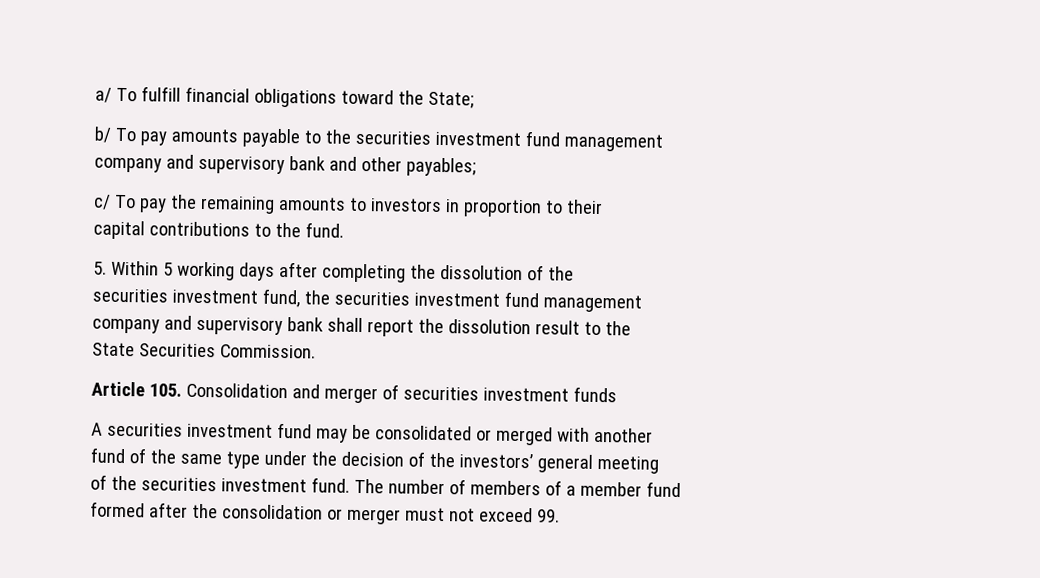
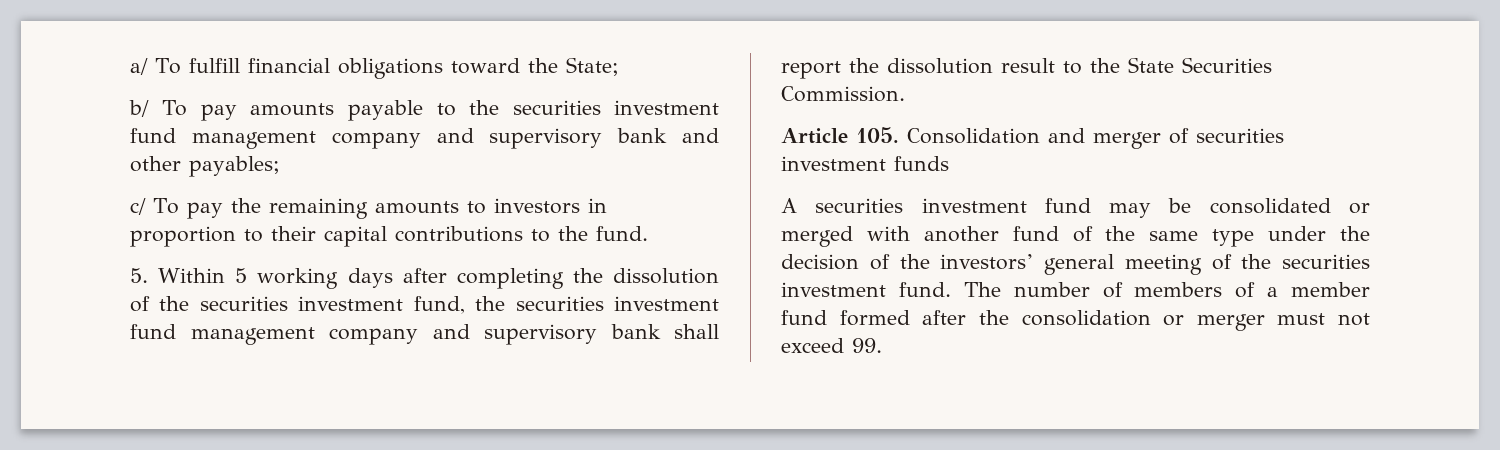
- b/ To pay amounts payable to the securities investment fund management
- company and supervisory bank and other payables;
+ b/ To pay amounts payable to the securities investment fund management company and supervisory bank and other payables;
- c/ To pay the remaining amounts to investors in proportion to their
- capital contributions to the fund.
+ c/ To pay the remaining amounts to investors in proportion to their capital contributions to the fund.
- 5. Within 5 working days after completing the dissolution of the
- securities investment fund, the securities investment fund management
- company and supervisory bank shall report the dissolution result to the
- State Securities Commission.
+ 5. Within 5 working days after completing the dissolution of the securities investment fund, the securities investment fund management company and supervisory bank shall report the dissolution result to the State Securities Commission.
- A securities investment fund may be consolidated or merged with another
- fund of the same type under the decision of the investors’ general meeting
- of the securities investment fund.
+ A securities investment fund may be consolidated or merged with another fund of the same type under the decision of the investors’ general meeting of the securities investment fund.
- The number of members of a member fund
- formed after the consolidation or merger must not exceed 99.
+ The number of members of a member fund formed after the consolidation or merger must not exceed 99.

